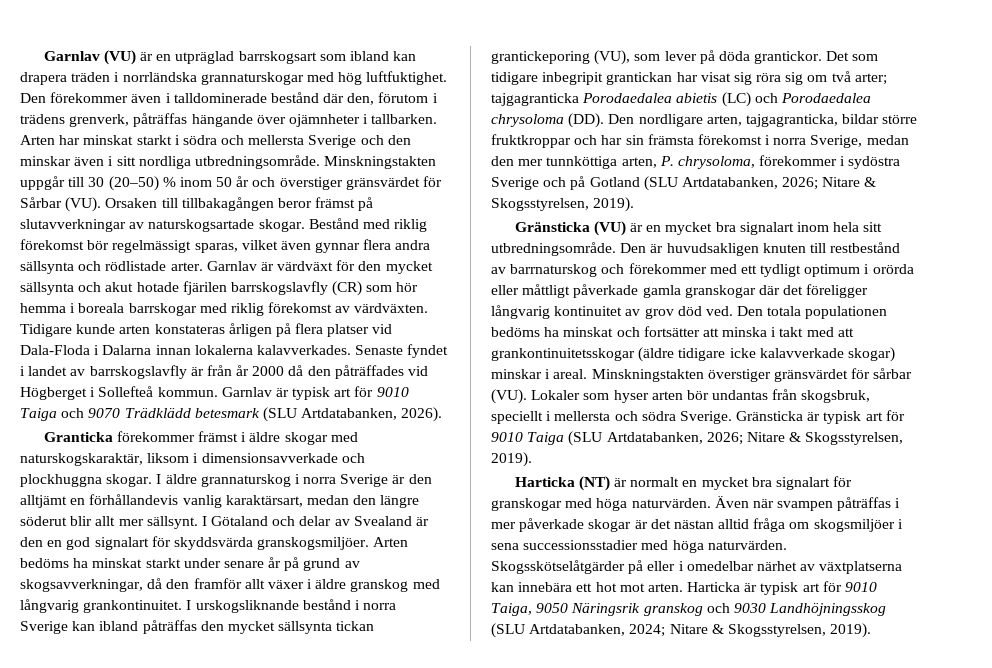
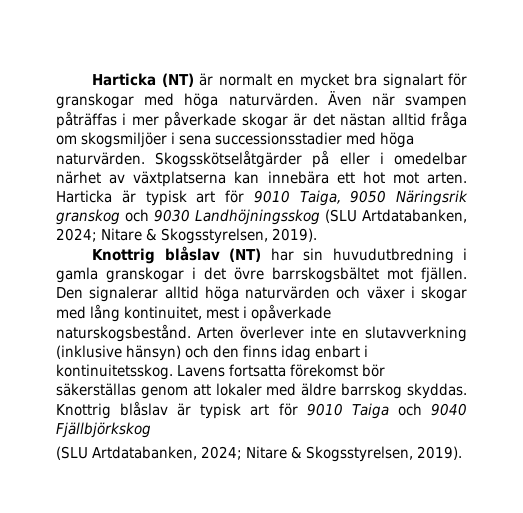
- Garnlav (VU) är en utpräglad barrskogsart som ibland kan drapera träden i norrländska grannaturskogar med hög luftfuktighet. Den förekommer även i talldominerade bestånd där den, förutom i trädens grenverk, påträffas hängande över ojämnheter i tallbarken. Arten har minskat starkt i södra och mellersta Sverige och den minskar även i sitt nordliga utbredningsområde. Minskningstakten uppgår till 30 (20–50) % inom 50 år och överstiger gränsvärdet för Sårbar (VU). Orsaken till tillbakagången beror främst på slutavverkningar av naturskogsartade skogar. Bestånd med riklig förekomst bör regelmässigt sparas, vilket även gynnar flera andra sällsynta och rödlistade arter. Garnlav är värdväxt för den mycket sällsynta och akut hotade fjärilen barrskogslavfly (CR) som hör hemma i boreala barrskogar med riklig förekomst av värdväxten. Tidigare kunde arten konstateras årligen på flera platser vid Dala-Floda i Dalarna innan lokalerna kalavverkades. Senaste fyndet i landet av barrskogslavfly är från år 2000 då den påträffades vid Högberget i Sollefteå kommun. Garnlav är typisk art för 9010 Taiga och 9070 Trädklädd betesmark (SLU Artdatabanken, 2026).
- Granticka förekommer främst i äldre skogar med naturskogskaraktär, liksom i dimensionsavverkade och plockhuggna skogar. I äldre grannaturskog i norra Sverige är den alltjämt en förhållandevis vanlig karaktärsart, medan den längre söderut blir allt mer sällsynt. I Götaland och delar av Svealand är den en god signalart för skyddsvärda granskogsmiljöer. Arten bedöms ha minskat starkt under senare år på grund av skogsavverkningar, då den framför allt växer i äldre granskog med långvarig grankontinuitet. I urskogsliknande bestånd i norra Sverige kan ibland påträffas den mycket sällsynta tickan grantickeporing (VU), som lever på döda grantickor. Det som tidigare inbegripit grantickan har visat sig röra sig om två arter; tajgagranticka Porodaedalea abietis (LC) och Porodaedalea chrysoloma (DD). Den nordligare arten, tajgagranticka, bildar större fruktkroppar och har sin främsta förekomst i norra Sverige, medan den mer tunnköttiga arten, P. chrysoloma, förekommer i sydöstra Sverige och på Gotland (SLU Artdatabanken, 2026; Nitare & Skogsstyrelsen, 2019).
- Gränsticka (VU) är en mycket bra signalart inom hela sitt utbredningsområde. Den är huvudsakligen knuten till restbestånd av barrnaturskog och förekommer med ett tydligt optimum i orörda eller måttligt påverkade gamla granskogar där det föreligger långvarig kontinuitet av grov död ved. Den totala populationen bedöms ha minskat och fortsätter att minska i takt med att grankontinuitetsskogar (äldre tidigare icke kalavverkade skogar) minskar i areal. Minskningstakten överstiger gränsvärdet för sårbar (VU). Lokaler som hyser arten bör undantas från skogsbruk, speciellt i mellersta och södra Sverige. Gränsticka är typisk art för 9010 Taiga (SLU Artdatabanken, 2026; Nitare & Skogsstyrelsen, 2019).
+ Knottrig blåslav (NT) har sin huvudutbredning i gamla granskogar i det övre barrskogsbältet mot fjällen. Den signalerar alltid höga naturvärden och växer i skogar med lång kontinuitet, mest i opåverkade naturskogsbestånd. Arten överlever inte en slutavverkning (inklusive hänsyn) och den finns idag enbart i kontinuitetsskog. Lavens fortsatta förekomst bör säkerställas genom att lokaler med äldre barrskog skyddas. Knottrig blåslav är typisk art för 9010 Taiga och 9040 Fjällbjörkskog
+ (SLU Artdatabanken, 2024; Nitare & Skogsstyrelsen, 2019).

